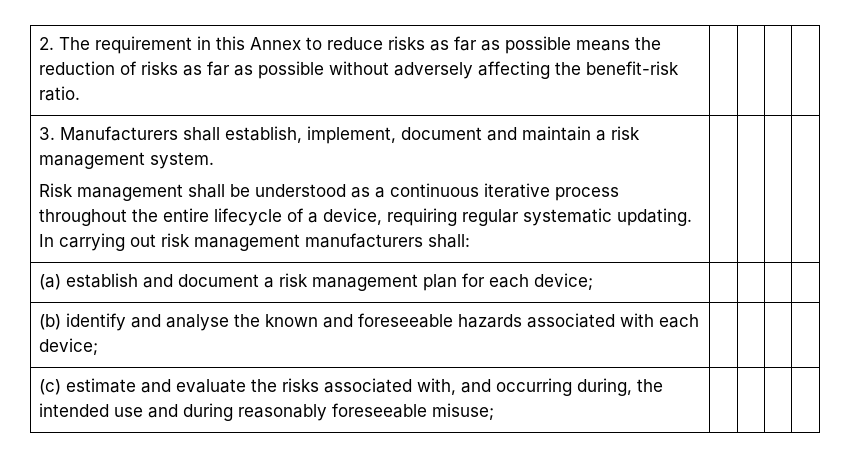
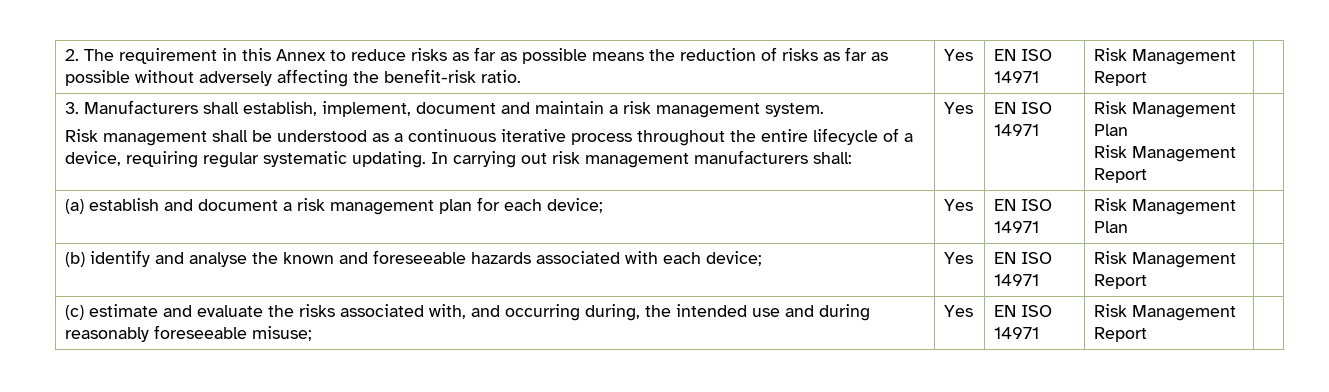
- 2. The requirement in this Annex to reduce risks as far as possible means the reduction of risks as far as possible without adversely affecting the benefit-risk ratio. | | | |
+ 2. The requirement in this Annex to reduce risks as far as possible means the reduction of risks as far as possible without adversely affecting the benefit-risk ratio. | Yes | EN ISO 14971 | Risk Management Report |
- In carrying out risk management manufacturers shall:
+ In carrying out risk management manufacturers shall: | Yes | EN ISO 14971 | Risk Management Plan
+ Risk Management Report
- (a) establish and document a risk management plan for each device; | | | |
+ (a) establish and document a risk management plan for each device; | Yes | EN ISO 14971 | Risk Management Plan |
- (b) identify and analyse the known and foreseeable hazards associated with each device; | | | |
+ (b) identify and analyse the known and foreseeable hazards associated with each device; | Yes | EN ISO 14971 | Risk Management Report |
- (c) estimate and evaluate the risks associated with, and occurring during, the intended use and during reasonably foreseeable misuse; | | | |
+ (c) estimate and evaluate the risks associated with, and occurring during, the intended use and during reasonably foreseeable misuse; | Yes | EN ISO 14971 | Risk Management Report |

